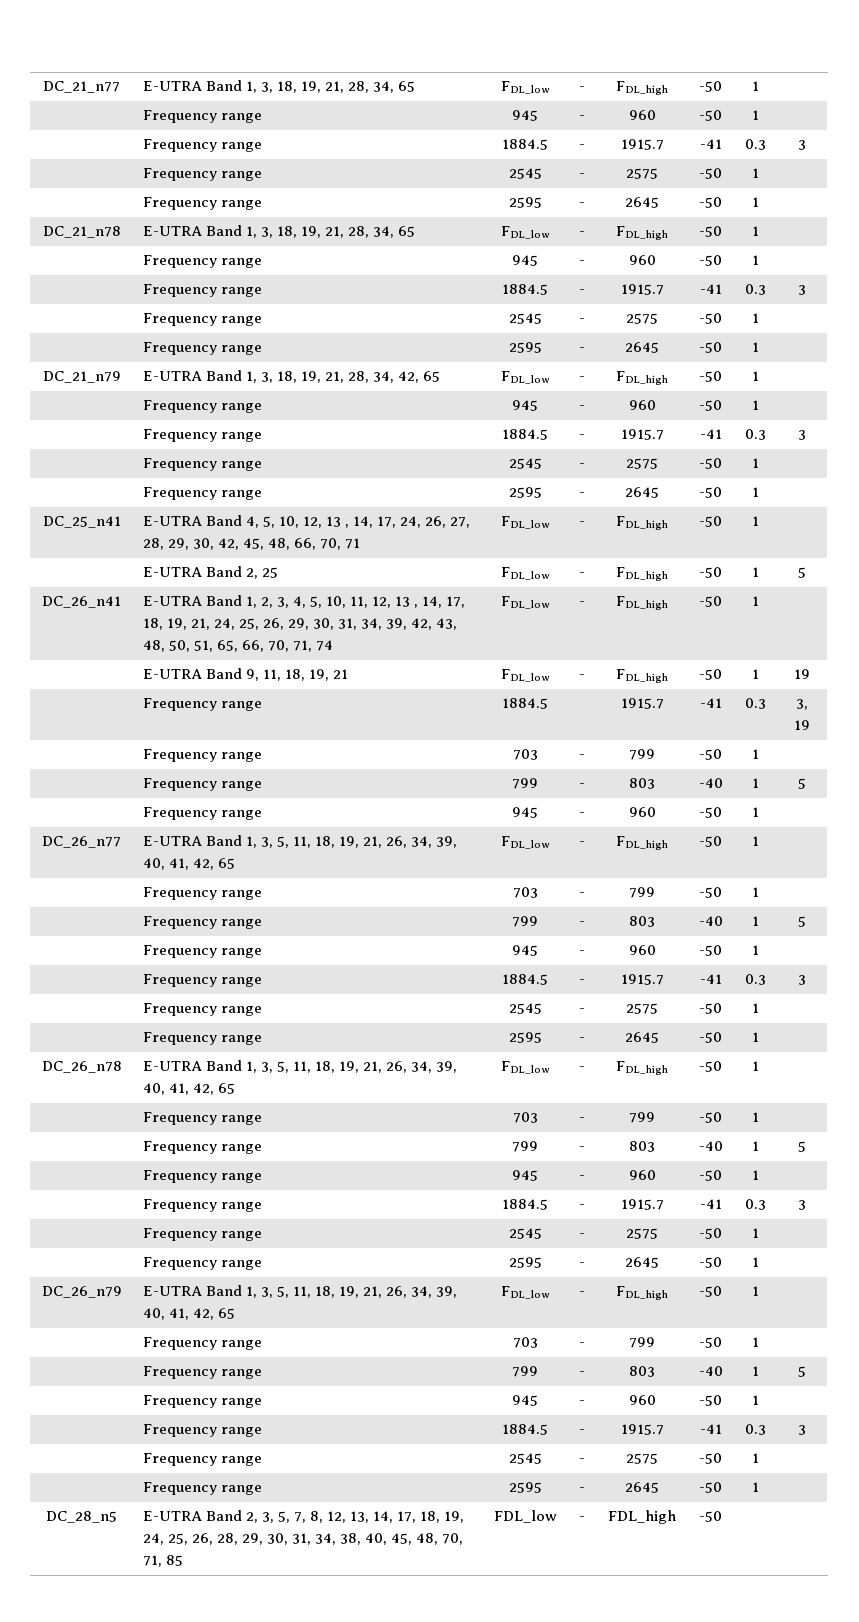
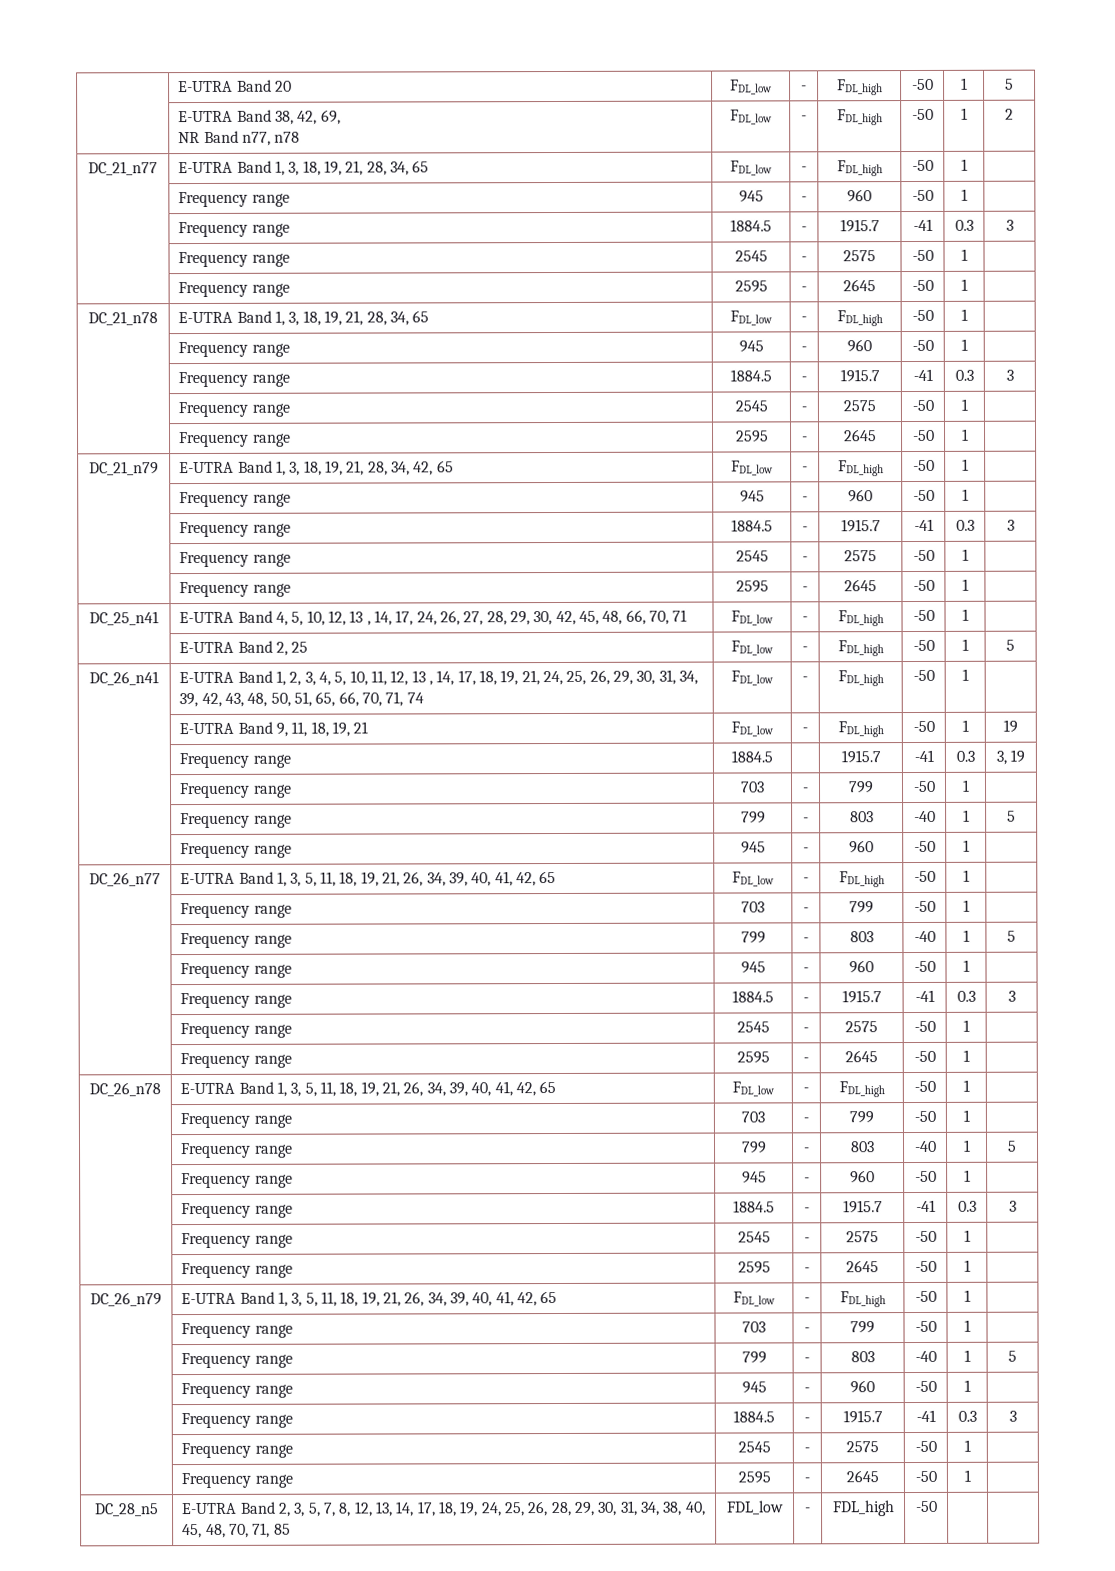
+ | E-UTRA Band 20 | FDL_low | - | FDL_high | -50 | 1 | 5
+ | E-UTRA Band 38, 42, 69,
+ NR Band n77, n78 | FDL_low | - | FDL_high | -50 | 1 | 2

